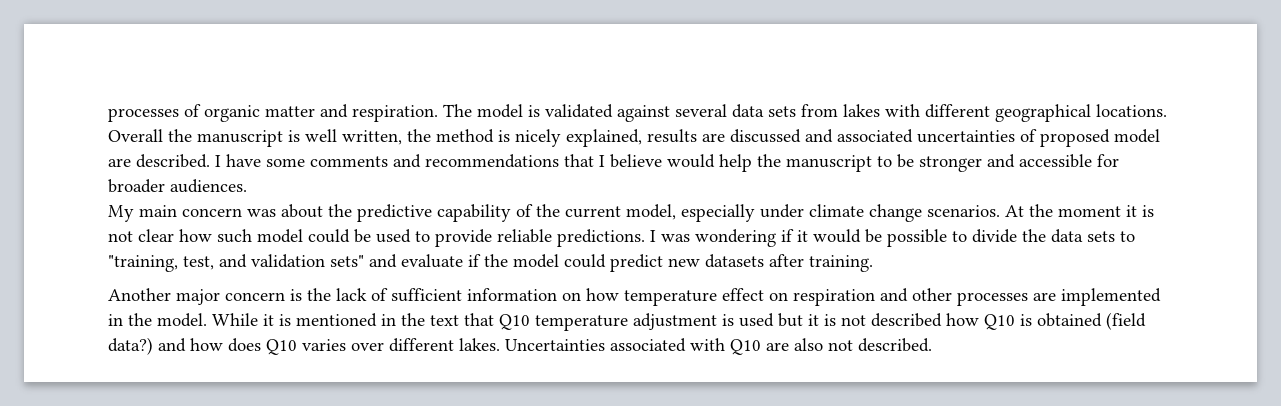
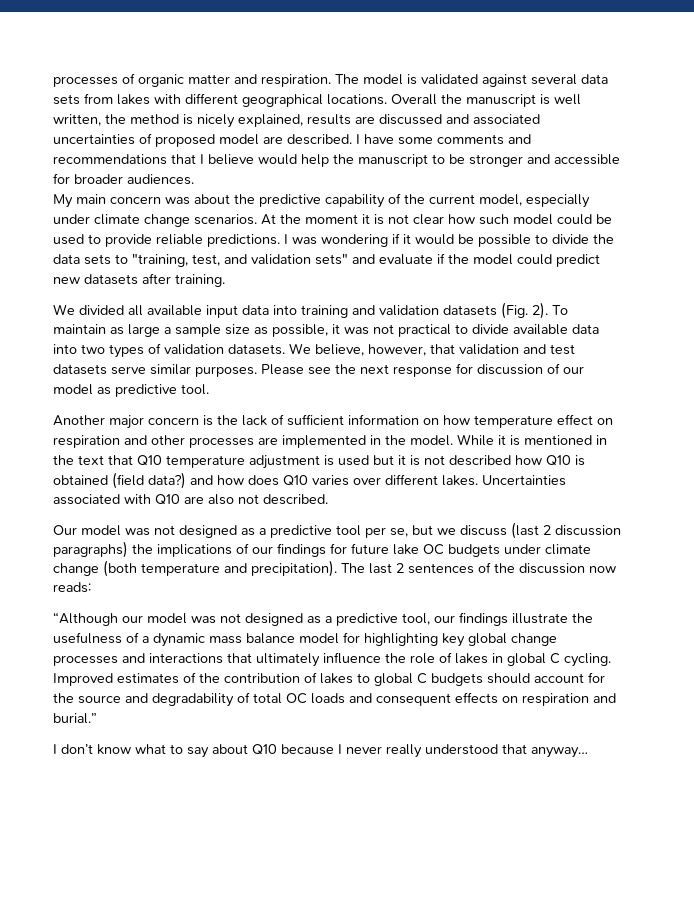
+ We divided all available input data into training and validation datasets (Fig. 2). To maintain as large a sample size as possible, it was not practical to divide available data into two types of validation datasets. We believe, however, that validation and test datasets serve similar purposes. Please see the next response for discussion of our model as predictive tool.
+ Our model was not designed as a predictive tool per se, but we discuss (last 2 discussion paragraphs) the implications of our findings for future lake OC budgets under climate change (both temperature and precipitation). The last 2 sentences of the discussion now reads:
+ “Although our model was not designed as a predictive tool, our findings illustrate the usefulness of a dynamic mass balance model for highlighting key global change processes and interactions that ultimately influence the role of lakes in global C cycling. Improved estimates of the contribution of lakes to global C budgets should account for the source and degradability of total OC loads and consequent effects on respiration and burial.”
+ I don’t know what to say about Q10 because I never really understood that anyway…

